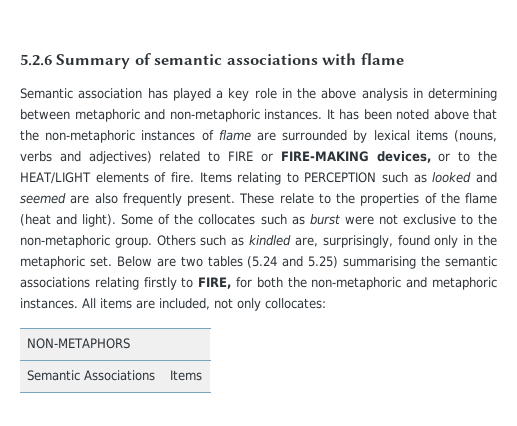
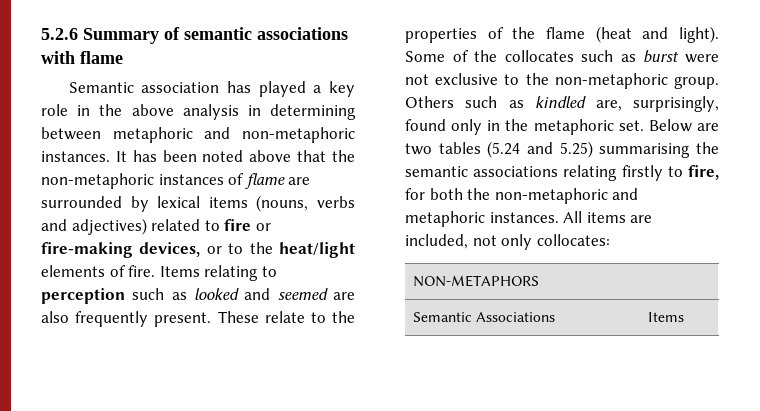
- It has been noted above that the non-metaphoric instances of flame are surrounded by lexical items (nouns, verbs and adjectives) related to FIRE or FIRE-MAKING devices, or to the HEAT/LIGHT elements of fire.
+ It has been noted above that the non-metaphoric instances of flame are surrounded by lexical items (nouns, verbs and adjectives) related to fire or fire-making devices, or to the heat/light elements of fire.
- Items relating to PERCEPTION such as looked and seemed are also frequently present.
+ Items relating to perception such as looked and seemed are also frequently present.
- Below are two tables (5.24 and 5.25) summarising the semantic associations relating firstly to FIRE, for both the non-metaphoric and metaphoric instances.
+ Below are two tables (5.24 and 5.25) summarising the semantic associations relating firstly to fire, for both the non-metaphoric and metaphoric instances.

